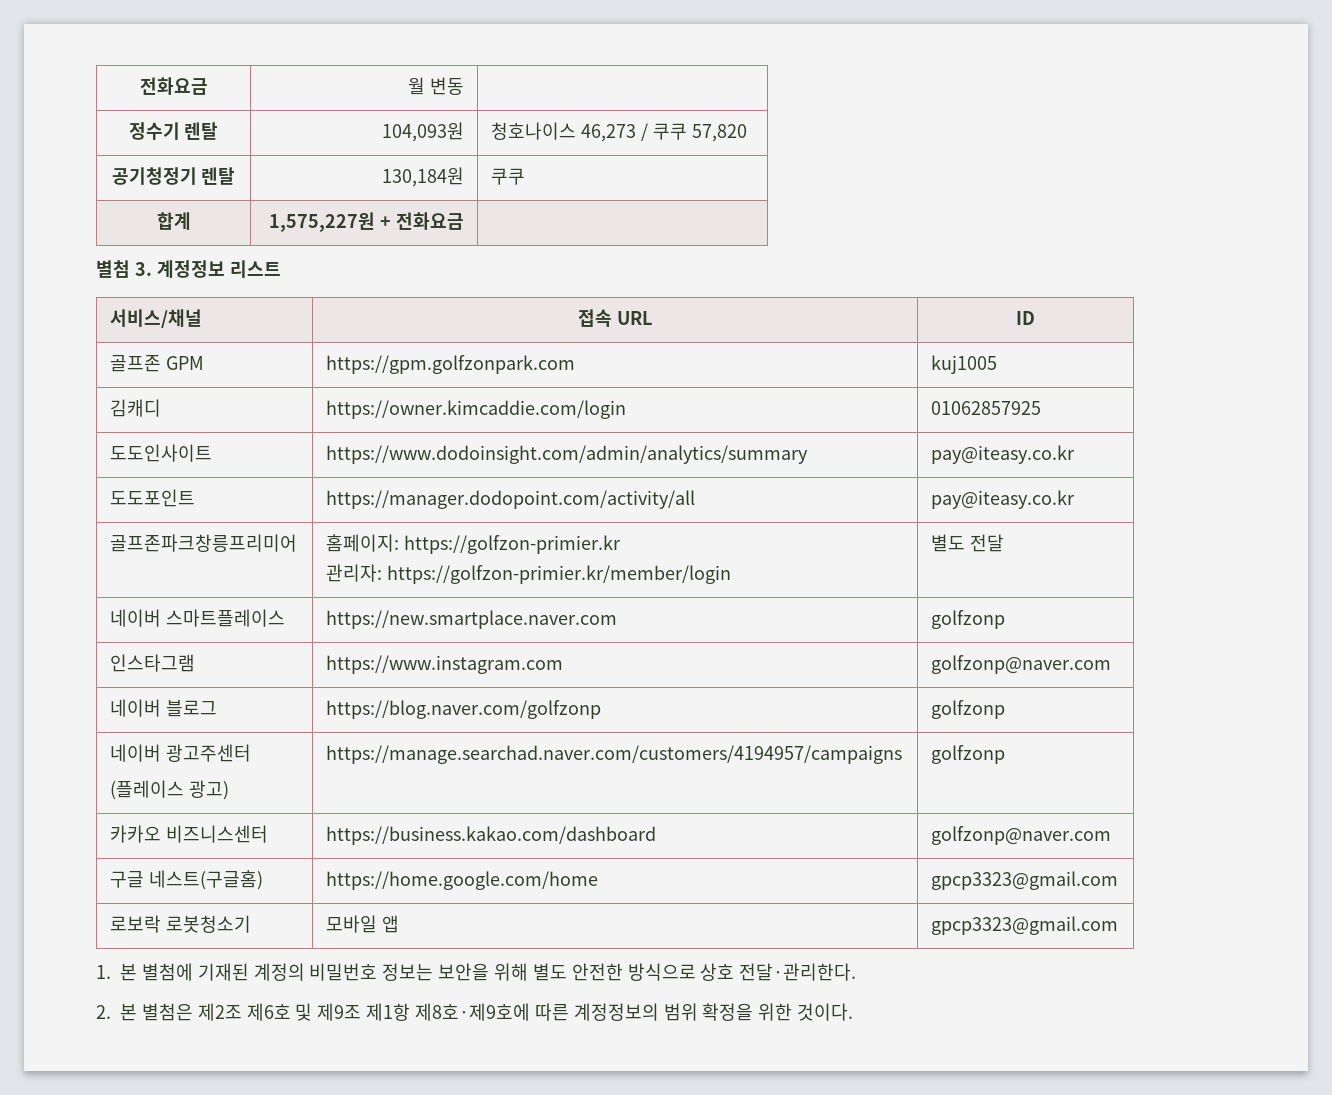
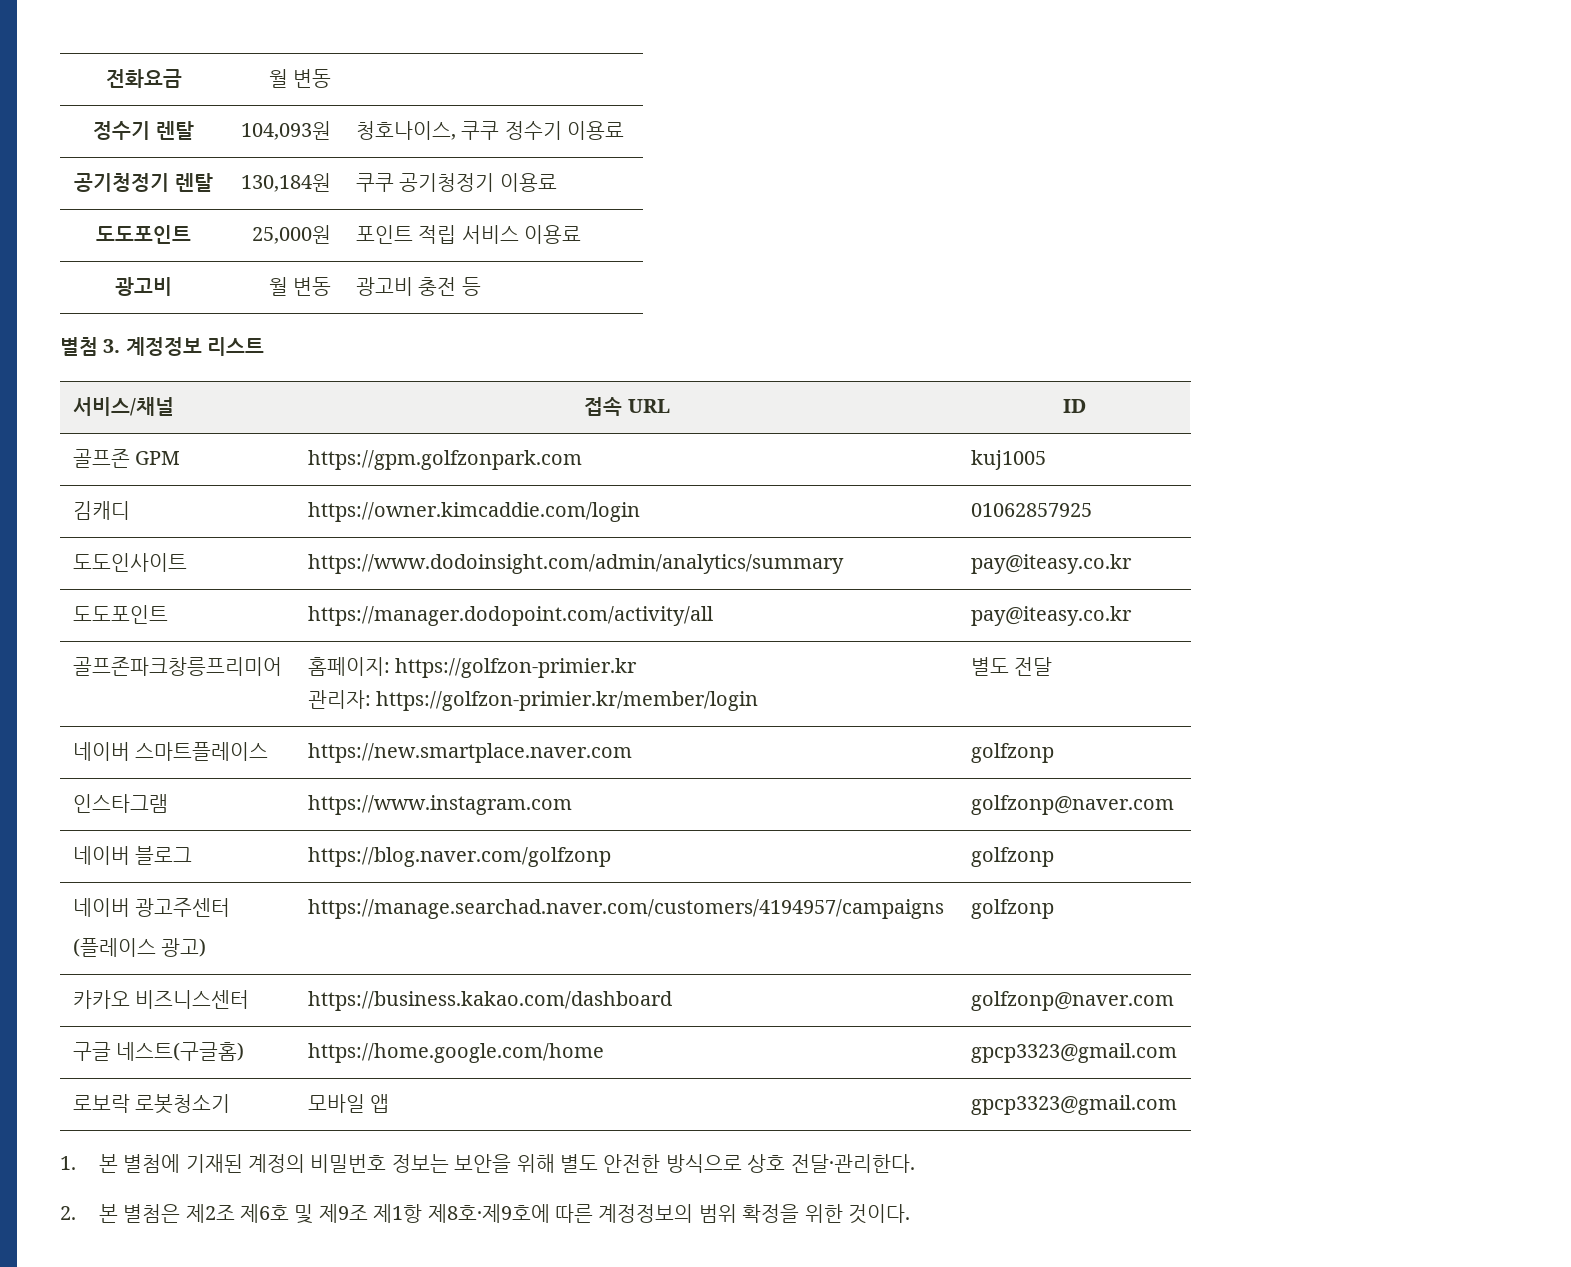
- 정수기 렌탈 | 104,093원 | 청호나이스 46,273 / 쿠쿠 57,820
+ 정수기 렌탈 | 104,093원 | 청호나이스, 쿠쿠 정수기 이용료
- 공기청정기 렌탈 | 130,184원 | 쿠쿠
- 합계 | 1,575,227원 + 전화요금 |
+ 공기청정기 렌탈 | 130,184원 | 쿠쿠 공기청정기 이용료
+ 도도포인트 | 25,000원 | 포인트 적립 서비스 이용료
+ 광고비 | 월 변동 | 광고비 충전 등

